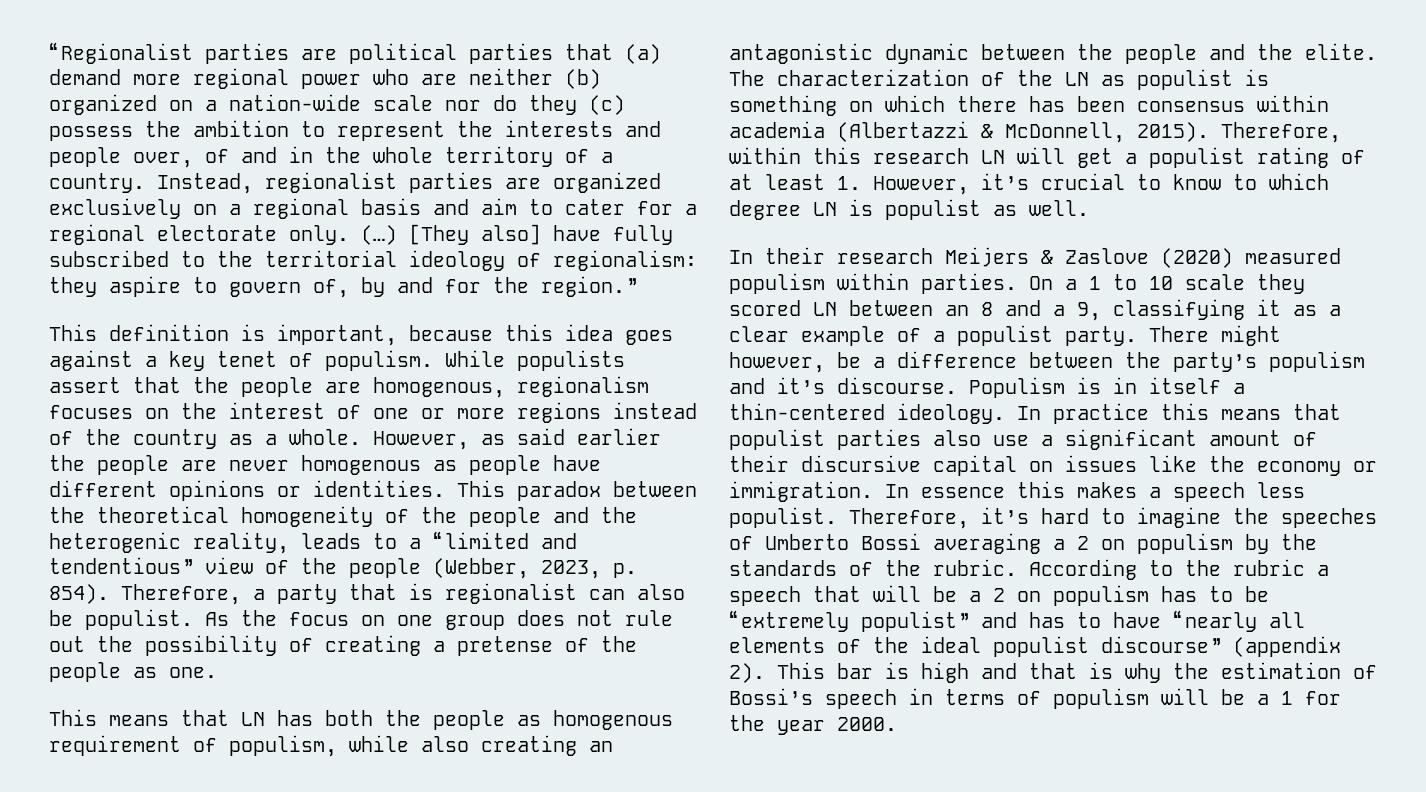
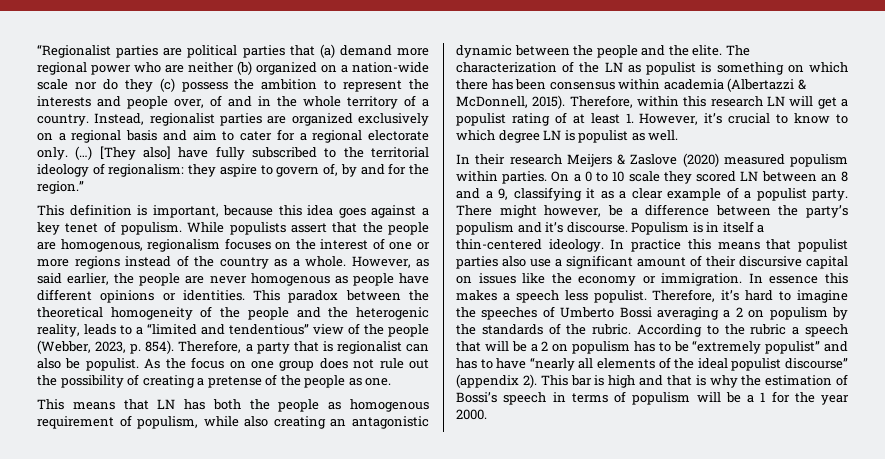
- However, as said earlier the people are never homogenous as people have different opinions or identities.
+ However, as said earlier, the people are never homogenous as people have different opinions or identities.
- On a 1 to 10 scale they scored LN between an 8 and a 9, classifying it as a clear example of a populist party.
+ On a 0 to 10 scale they scored LN between an 8 and a 9, classifying it as a clear example of a populist party.

